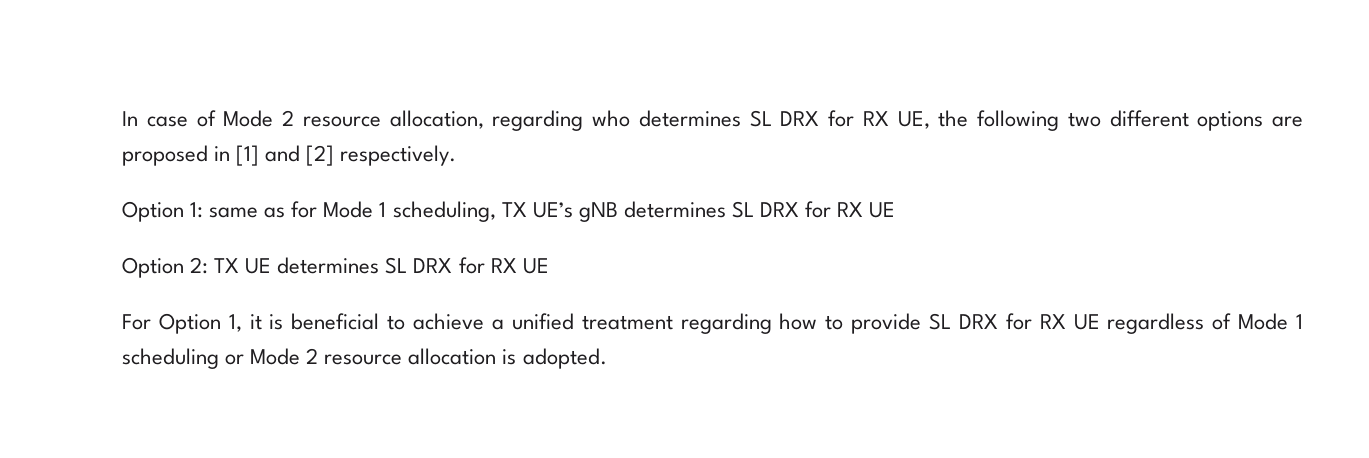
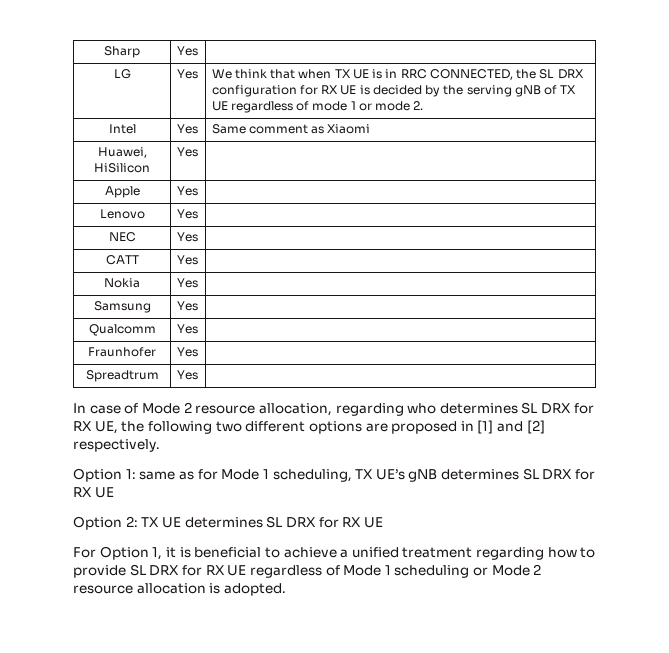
+ Sharp | Yes |
+ LG | Yes | We think that when TX UE is in RRC CONNECTED, the SL DRX configuration for RX UE is decided by the serving gNB of TX UE regardless of mode 1 or mode 2.
+ Intel | Yes | Same comment as Xiaomi
+ Huawei, HiSilicon | Yes |
+ Apple | Yes |
+ Lenovo | Yes |
+ NEC | Yes |
+ CATT | Yes |
+ Nokia | Yes |
+ Samsung | Yes |
+ Qualcomm | Yes |
+ Fraunhofer | Yes |
+ Spreadtrum | Yes |

